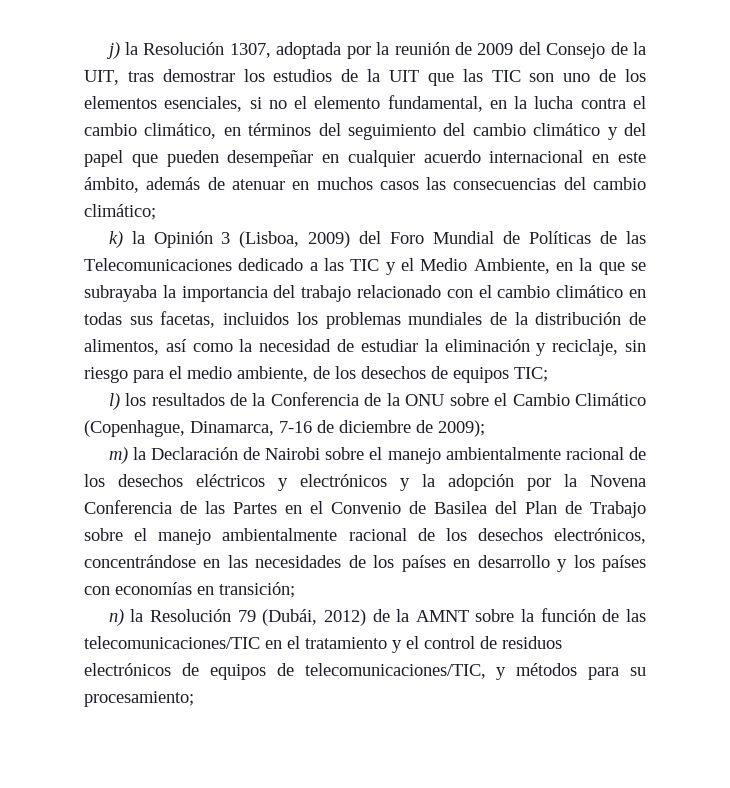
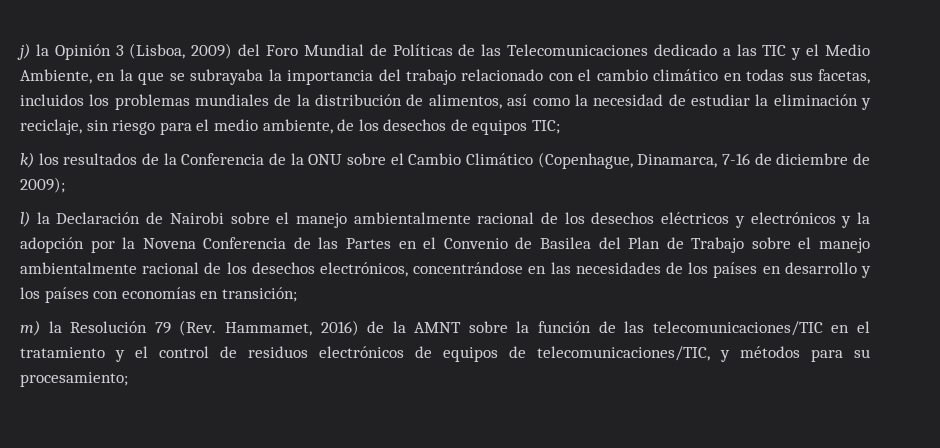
- j) la Resolución 1307, adoptada por la reunión de 2009 del Consejo de la UIT, tras demostrar los estudios de la UIT que las TIC son uno de los elementos esenciales, si no el elemento fundamental, en la lucha contra el cambio climático, en términos del seguimiento del cambio climático y del papel que pueden desempeñar en cualquier acuerdo internacional en este ámbito, además de atenuar en muchos casos las consecuencias del cambio climático;
- k) la Opinión 3 (Lisboa, 2009) del Foro Mundial de Políticas de las Telecomunicaciones dedicado a las TIC y el Medio Ambiente, en la que se subrayaba la importancia del trabajo relacionado con el cambio climático en todas sus facetas, incluidos los problemas mundiales de la distribución de alimentos, así como la necesidad de estudiar la eliminación y reciclaje, sin riesgo para el medio ambiente, de los desechos de equipos TIC;
+ j) la Opinión 3 (Lisboa, 2009) del Foro Mundial de Políticas de las Telecomunicaciones dedicado a las TIC y el Medio Ambiente, en la que se subrayaba la importancia del trabajo relacionado con el cambio climático en todas sus facetas, incluidos los problemas mundiales de la distribución de alimentos, así como la necesidad de estudiar la eliminación y reciclaje, sin riesgo para el medio ambiente, de los desechos de equipos TIC;
- l) los resultados de la Conferencia de la ONU sobre el Cambio Climático (Copenhague, Dinamarca, 7-16 de diciembre de 2009);
+ k) los resultados de la Conferencia de la ONU sobre el Cambio Climático (Copenhague, Dinamarca, 7-16 de diciembre de 2009);
- m) la Declaración de Nairobi sobre el manejo ambientalmente racional de los desechos eléctricos y electrónicos y la adopción por la Novena Conferencia de las Partes en el Convenio de Basilea del Plan de Trabajo sobre el manejo ambientalmente racional de los desechos electrónicos, concentrándose en las necesidades de los países en desarrollo y los países con economías en transición;
+ l) la Declaración de Nairobi sobre el manejo ambientalmente racional de los desechos eléctricos y electrónicos y la adopción por la Novena Conferencia de las Partes en el Convenio de Basilea del Plan de Trabajo sobre el manejo ambientalmente racional de los desechos electrónicos, concentrándose en las necesidades de los países en desarrollo y los países con economías en transición;
- n) la Resolución 79 (Dubái, 2012) de la AMNT sobre la función de las telecomunicaciones/TIC en el tratamiento y el control de residuos electrónicos de equipos de telecomunicaciones/TIC, y métodos para su procesamiento;
+ m) la Resolución 79 (Rev. Hammamet, 2016) de la AMNT sobre la función de las telecomunicaciones/TIC en el tratamiento y el control de residuos electrónicos de equipos de telecomunicaciones/TIC, y métodos para su procesamiento;

